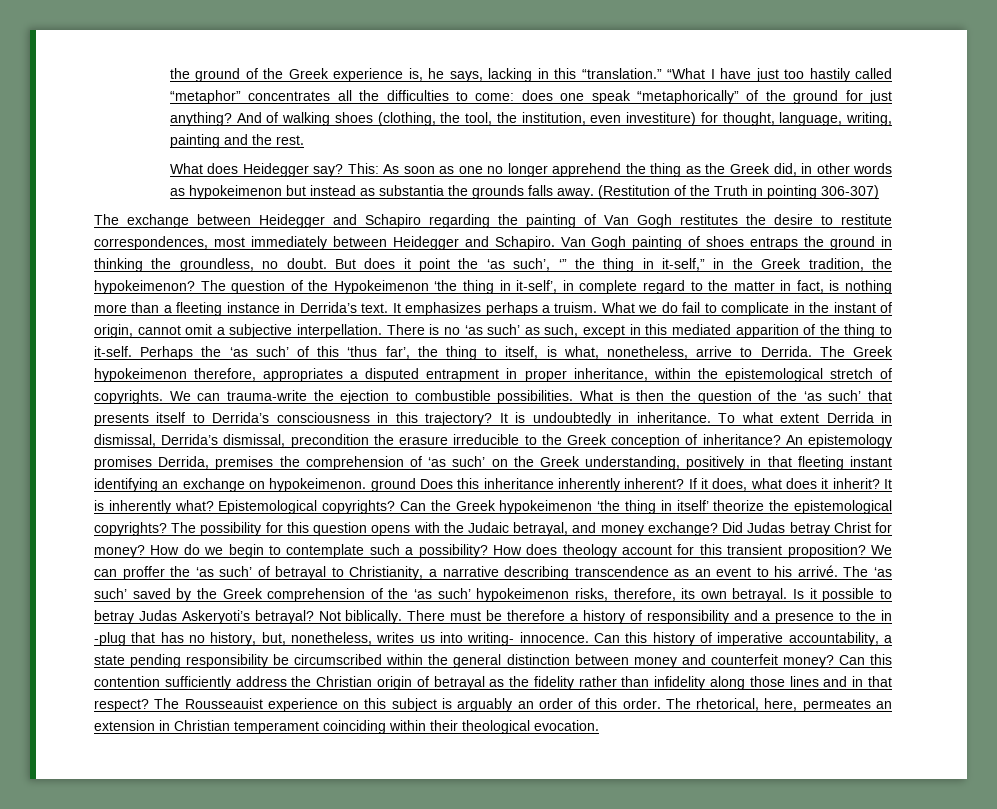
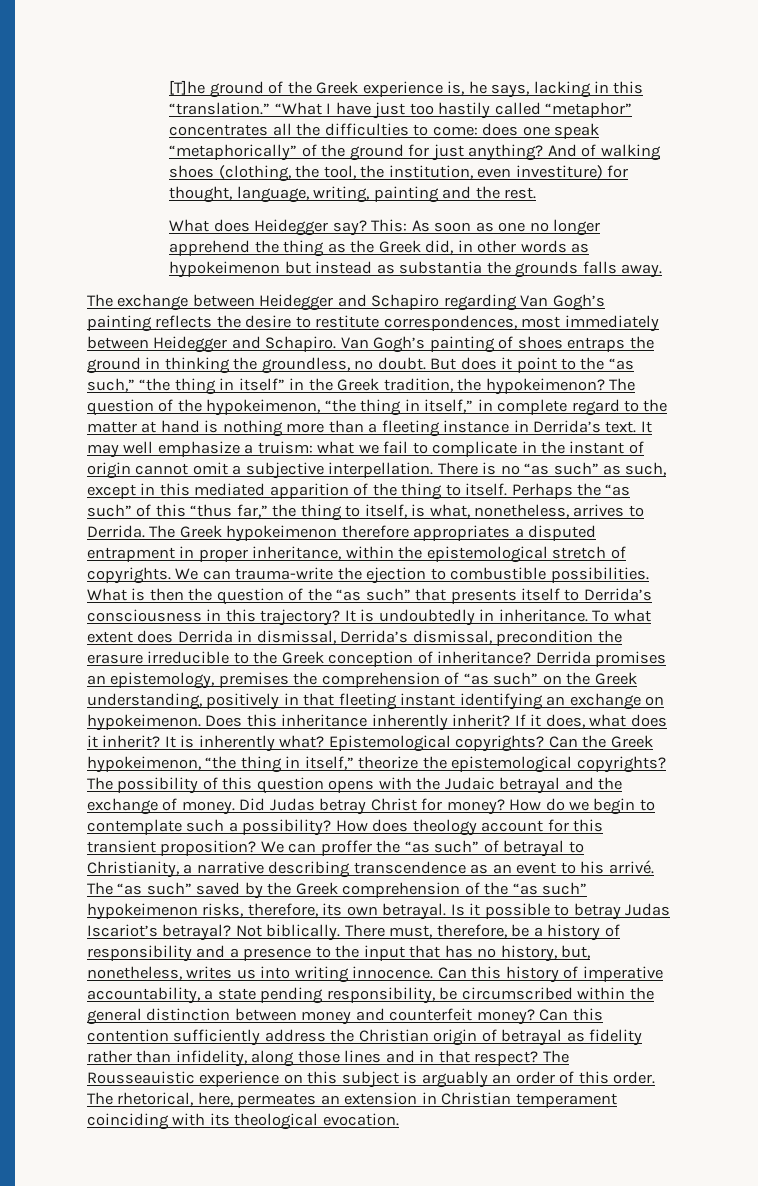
- the ground of the Greek experience is, he says, lacking in this “translation.”
+ [T]he ground of the Greek experience is, he says, lacking in this “translation.”
- (Restitution of the Truth in pointing 306-307)
- The exchange between Heidegger and Schapiro regarding the painting of Van Gogh restitutes the desire to restitute correspondences, most immediately between Heidegger and Schapiro.
+ The exchange between Heidegger and Schapiro regarding Van Gogh’s painting reflects the desire to restitute correspondences, most immediately between Heidegger and Schapiro.
- Van Gogh painting of shoes entraps the ground in thinking the groundless, no doubt.
+ Van Gogh’s painting of shoes entraps the ground in thinking the groundless, no doubt.
- But does it point the ‘as such’, ‘” the thing in it-self,” in the Greek tradition, the hypokeimenon?
+ But does it point to the “as such,” “the thing in itself” in the Greek tradition, the hypokeimenon?
- The question of the Hypokeimenon ‘the thing in it-self’, in complete regard to the matter in fact, is nothing more than a fleeting instance in Derrida’s text.
+ The question of the hypokeimenon, “the thing in itself,” in complete regard to the matter at hand is nothing more than a fleeting instance in Derrida’s text.
- It emphasizes perhaps a truism. What we do fail to complicate in the instant of origin, cannot omit a subjective interpellation.
+ It may well emphasize a truism: what we fail to complicate in the instant of origin cannot omit a subjective interpellation.
- There is no ‘as such’ as such, except in this mediated apparition of the thing to it-self.
+ There is no “as such” as such, except in this mediated apparition of the thing to itself.
- Perhaps the ‘as such’ of this ‘thus far’, the thing to itself, is what, nonetheless, arrive to Derrida.
+ Perhaps the “as such” of this “thus far,” the thing to itself, is what, nonetheless, arrives to Derrida.
- The Greek hypokeimenon therefore, appropriates a disputed entrapment in proper inheritance, within the epistemological stretch of copyrights.
+ The Greek hypokeimenon therefore appropriates a disputed entrapment in proper inheritance, within the epistemological stretch of copyrights.
- What is then the question of the ‘as such’ that presents itself to Derrida’s consciousness in this trajectory?
+ What is then the question of the “as such” that presents itself to Derrida’s consciousness in this trajectory?
- To what extent Derrida in dismissal, Derrida’s dismissal, precondition the erasure irreducible to the Greek conception of inheritance?
+ To what extent does Derrida in dismissal, Derrida’s dismissal, precondition the erasure irreducible to the Greek conception of inheritance?
- An epistemology promises Derrida, premises the comprehension of ‘as such’ on the Greek understanding, positively in that fleeting instant identifying an exchange on hypokeimenon. ground Does this inheritance inherently inherent?
+ Derrida promises an epistemology, premises the comprehension of “as such” on the Greek understanding, positively in that fleeting instant identifying an exchange on hypokeimenon. Does this inheritance inherently inherit?
- Can the Greek hypokeimenon ‘the thing in itself’ theorize the epistemological copyrights?
+ Can the Greek hypokeimenon, “the thing in itself,” theorize the epistemological copyrights?
- The possibility for this question opens with the Judaic betrayal, and money exchange?
+ The possibility of this question opens with the Judaic betrayal and the exchange of money.
- We can proffer the ‘as such’ of betrayal to Christianity, a narrative describing transcendence as an event to his arrivé.
+ We can proffer the “as such” of betrayal to Christianity, a narrative describing transcendence as an event to his arrivé.
- The ‘as such’ saved by the Greek comprehension of the ‘as such’ hypokeimenon risks, therefore, its own betrayal.
+ The “as such” saved by the Greek comprehension of the “as such” hypokeimenon risks, therefore, its own betrayal.
- Is it possible to betray Judas Askeryoti’s betrayal?
+ Is it possible to betray Judas Iscariot’s betrayal?
- There must be therefore a history of responsibility and a presence to the in -plug that has no history, but, nonetheless, writes us into writing- innocence.
+ There must, therefore, be a history of responsibility and a presence to the input that has no history, but, nonetheless, writes us into writing innocence.
- Can this history of imperative accountability, a state pending responsibility be circumscribed within the general distinction between money and counterfeit money?
+ Can this history of imperative accountability, a state pending responsibility, be circumscribed within the general distinction between money and counterfeit money?
- Can this contention sufficiently address the Christian origin of betrayal as the fidelity rather than infidelity along those lines and in that respect?
+ Can this contention sufficiently address the Christian origin of betrayal as fidelity rather than infidelity, along those lines and in that respect?
- The Rousseauist experience on this subject is arguably an order of this order.
+ The Rousseauistic experience on this subject is arguably an order of this order.
- The rhetorical, here, permeates an extension in Christian temperament coinciding within their theological evocation.
+ The rhetorical, here, permeates an extension in Christian temperament coinciding with its theological evocation.

